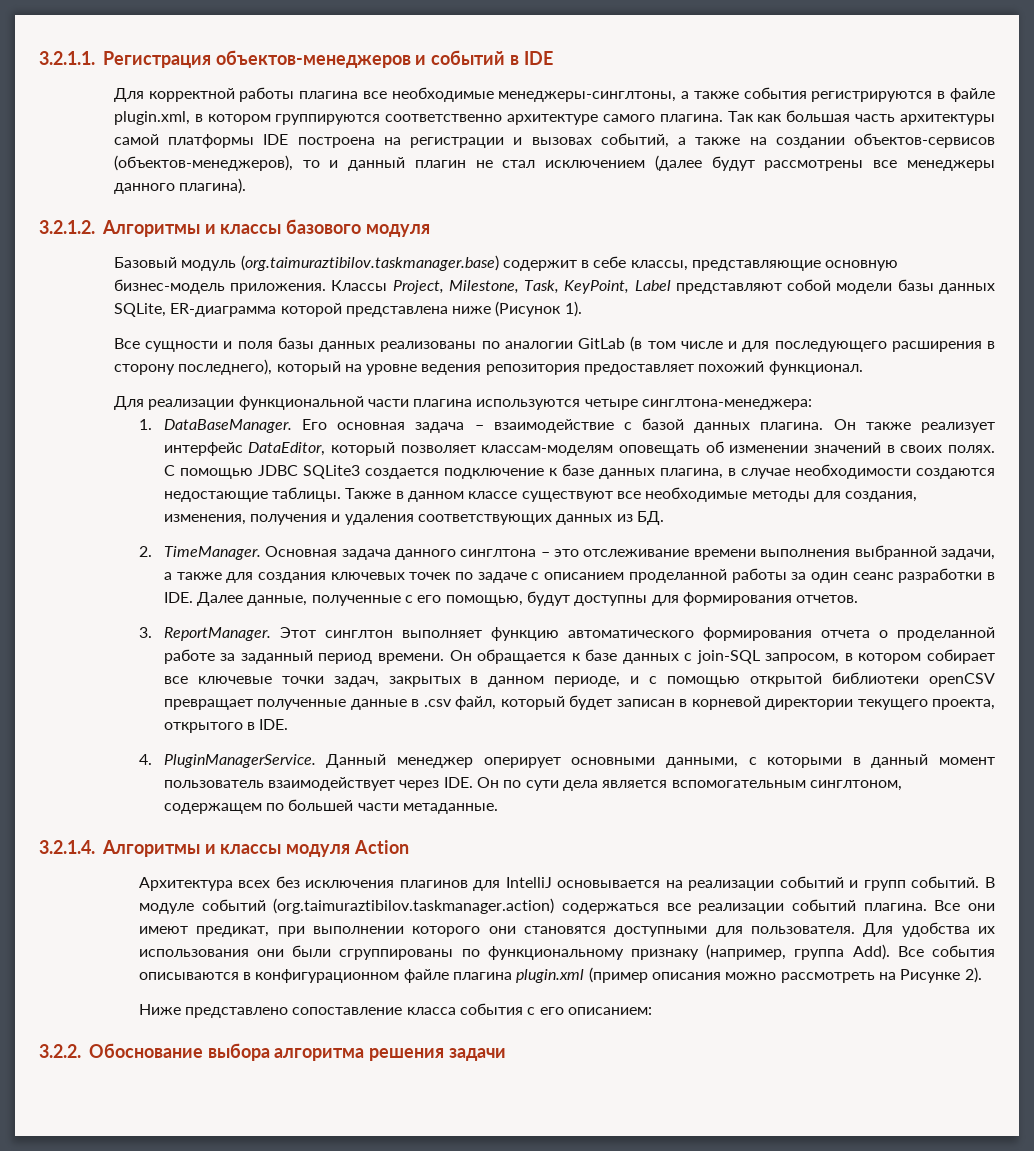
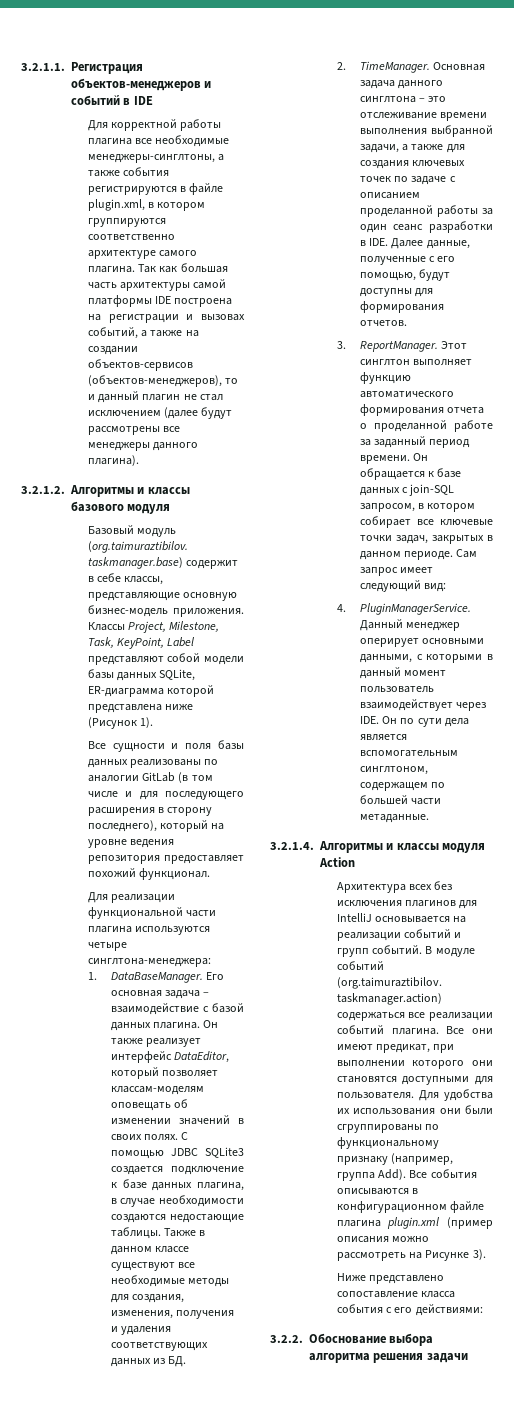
- Он обращается к базе данных с join-SQL запросом, в котором собирает все ключевые точки задач, закрытых в данном периоде, и с помощью открытой библиотеки openCSV превращает полученные данные в .csv файл, который будет записан в корневой директории текущего проекта, открытого в IDE.
+ Он обращается к базе данных с join-SQL запросом, в котором собирает все ключевые точки задач, закрытых в данном периоде. Сам запрос имеет следующий вид:
- Все события описываются в конфигурационном файле плагина plugin.xml (пример описания можно рассмотреть на Рисунке 2).
+ Все события описываются в конфигурационном файле плагина plugin.xml (пример описания можно рассмотреть на Рисунке 3).
- Ниже представлено сопоставление класса события с его описанием:
+ Ниже представлено сопоставление класса события с его действиями:

